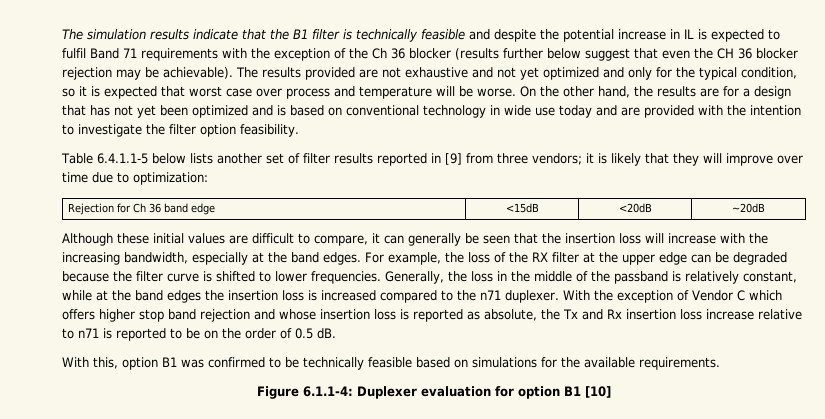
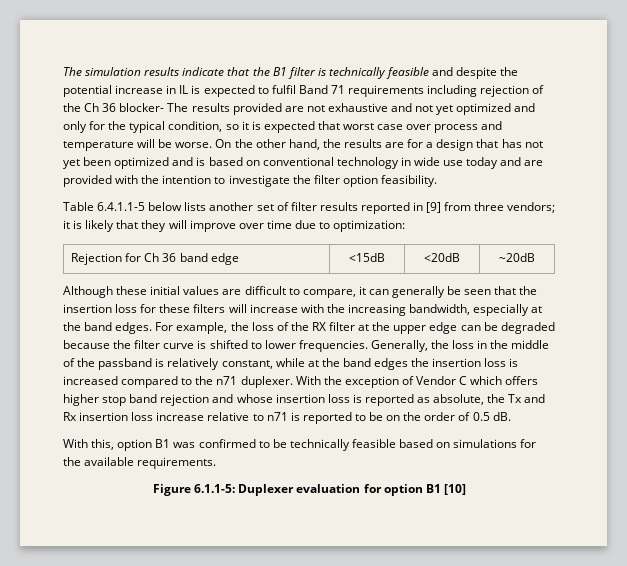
- The simulation results indicate that the B1 filter is technically feasible and despite the potential increase in IL is expected to fulfil Band 71 requirements with the exception of the Ch 36 blocker (results further below suggest that even the CH 36 blocker rejection may be achievable). The results provided are not exhaustive and not yet optimized and only for the typical condition, so it is expected that worst case over process and temperature will be worse.
+ The simulation results indicate that the B1 filter is technically feasible and despite the potential increase in IL is expected to fulfil Band 71 requirements including rejection of the Ch 36 blocker- The results provided are not exhaustive and not yet optimized and only for the typical condition, so it is expected that worst case over process and temperature will be worse.
- Although these initial values are difficult to compare, it can generally be seen that the insertion loss will increase with the increasing bandwidth, especially at the band edges.
+ Although these initial values are difficult to compare, it can generally be seen that the insertion loss for these filters will increase with the increasing bandwidth, especially at the band edges.
- Figure 6.1.1-4: Duplexer evaluation for option B1 [10]
+ Figure 6.1.1-5: Duplexer evaluation for option B1 [10]

